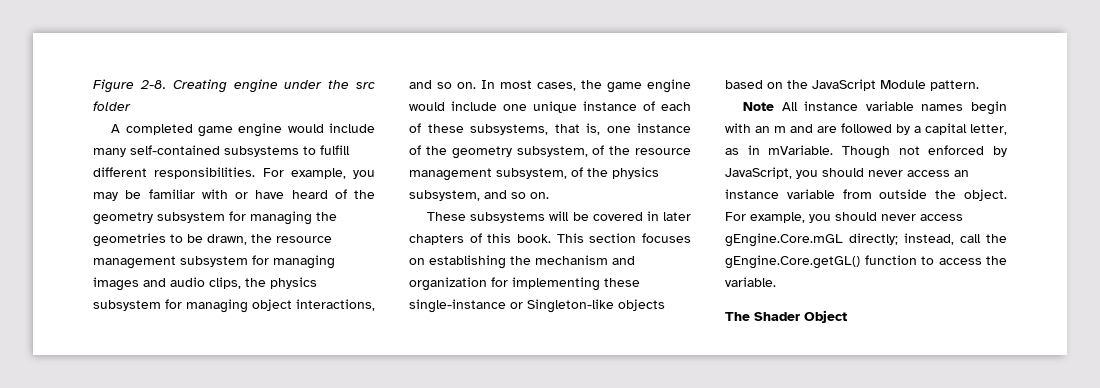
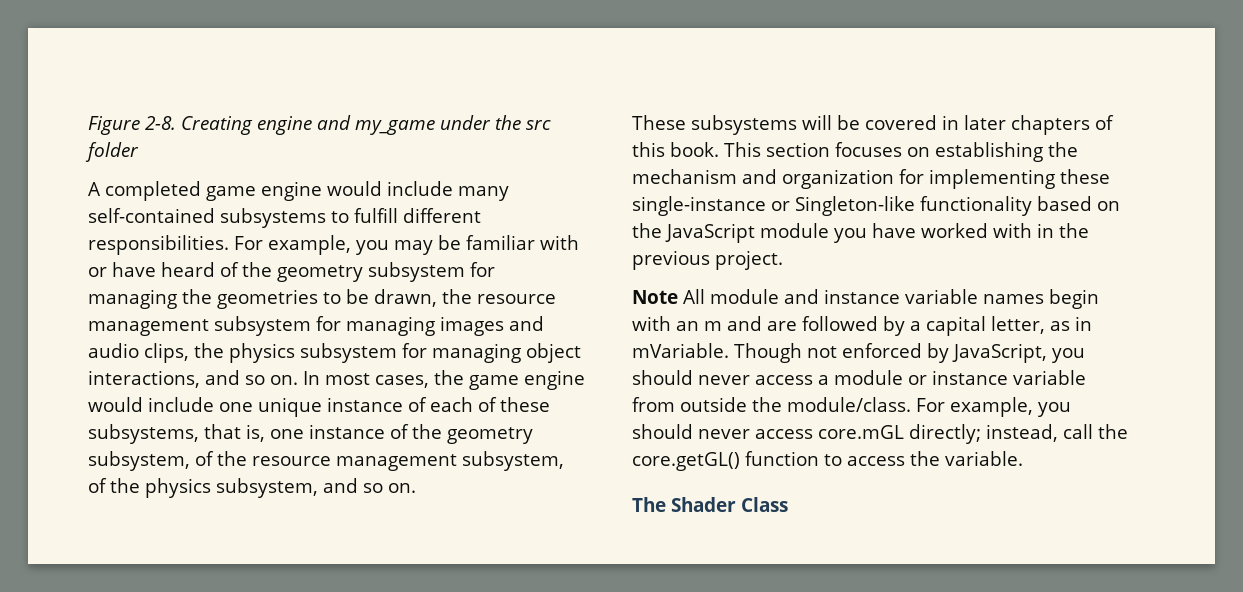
- Creating engine under the src folder
+ Creating engine and my_game under the src folder
- This section focuses on establishing the mechanism and organization for implementing these single-instance or Singleton-like objects based on the JavaScript Module pattern.
+ This section focuses on establishing the mechanism and organization for implementing these single-instance or Singleton-like functionality based on the JavaScript module you have worked with in the previous project.
- Note All instance variable names begin with an m and are followed by a capital letter, as in mVariable.
+ Note All module and instance variable names begin with an m and are followed by a capital letter, as in mVariable.
- Though not enforced by JavaScript, you should never access an instance variable from outside the object.
+ Though not enforced by JavaScript, you should never access a module or instance variable from outside the module/class.
- For example, you should never access gEngine.Core.mGL directly; instead, call the gEngine.Core.getGL() function to access the variable.
+ For example, you should never access core.mGL directly; instead, call the core.getGL() function to access the variable.
- The Shader Object
+ The Shader Class

